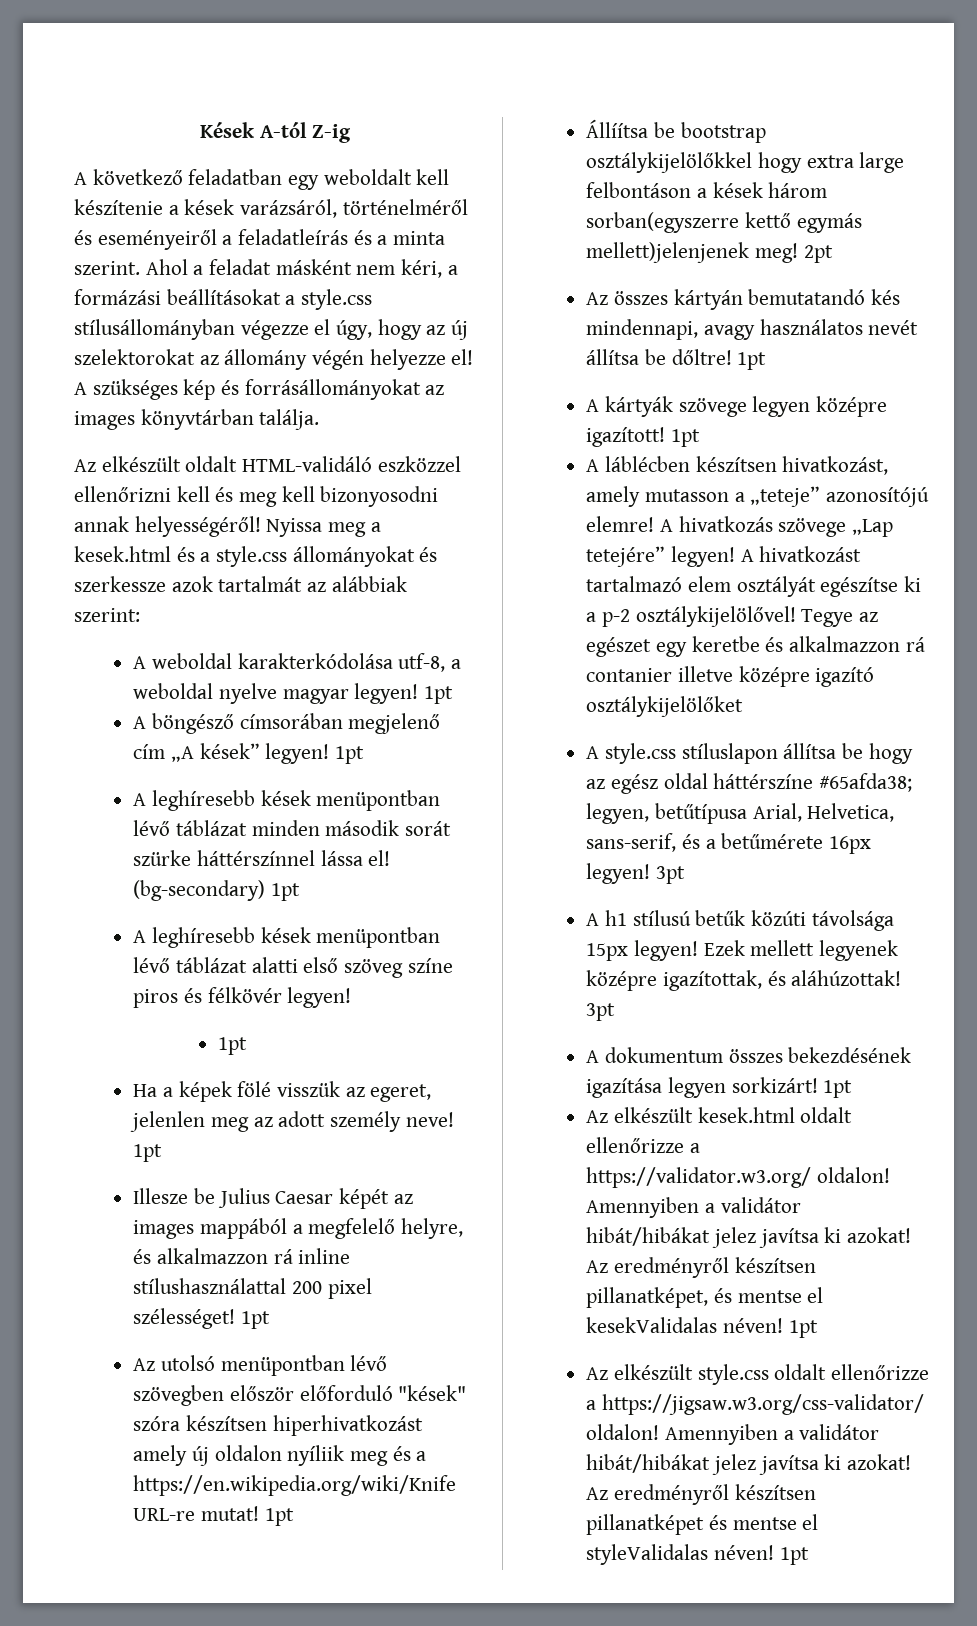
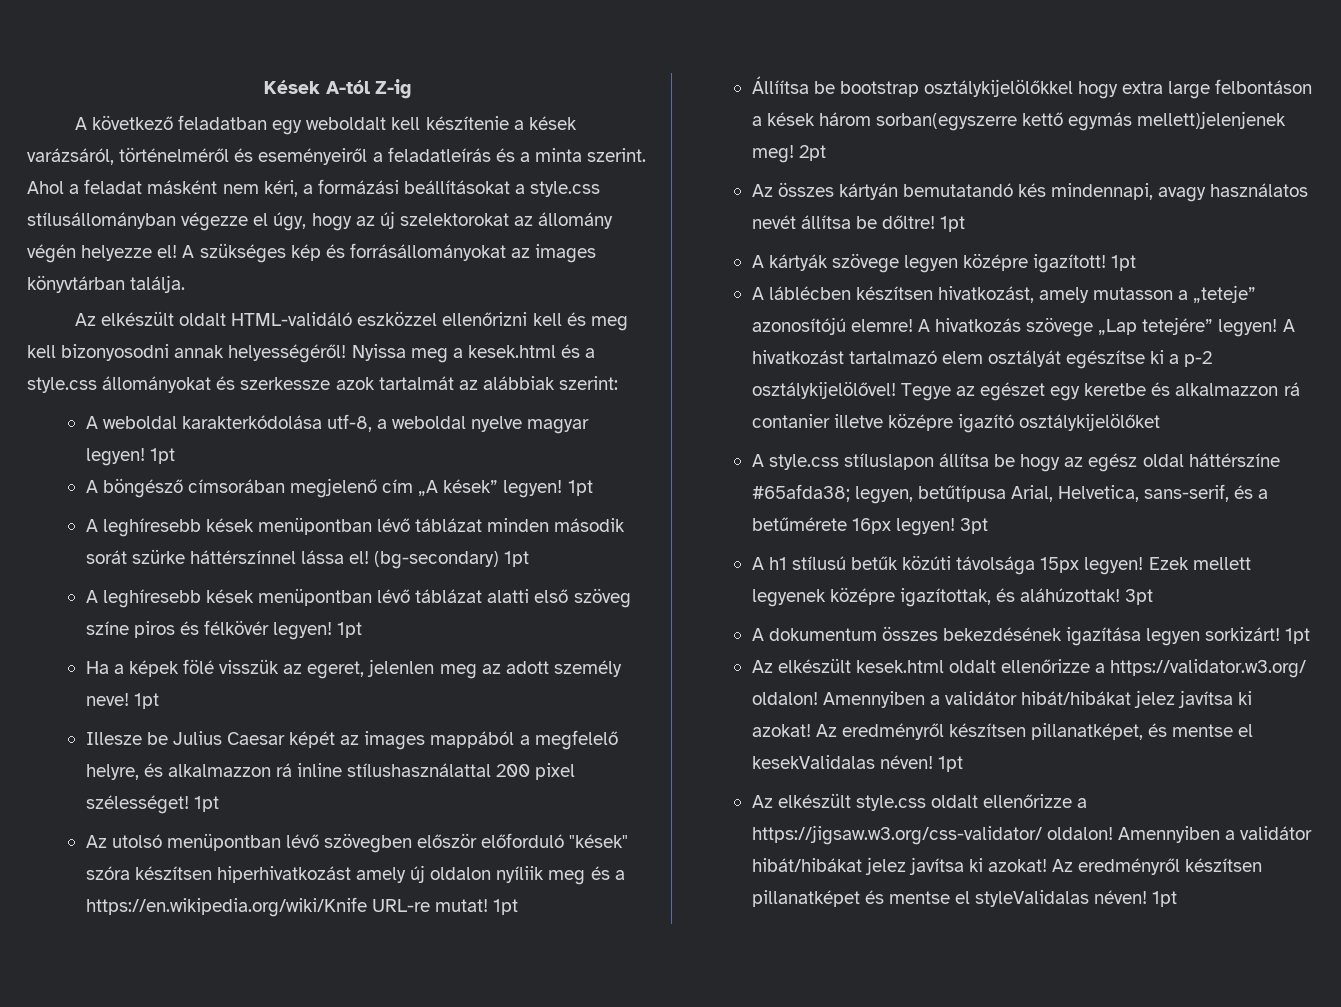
- A leghíresebb kések menüpontban lévő táblázat alatti első szöveg színe piros és félkövér legyen!
- 1pt
+ A leghíresebb kések menüpontban lévő táblázat alatti első szöveg színe piros és félkövér legyen! 1pt

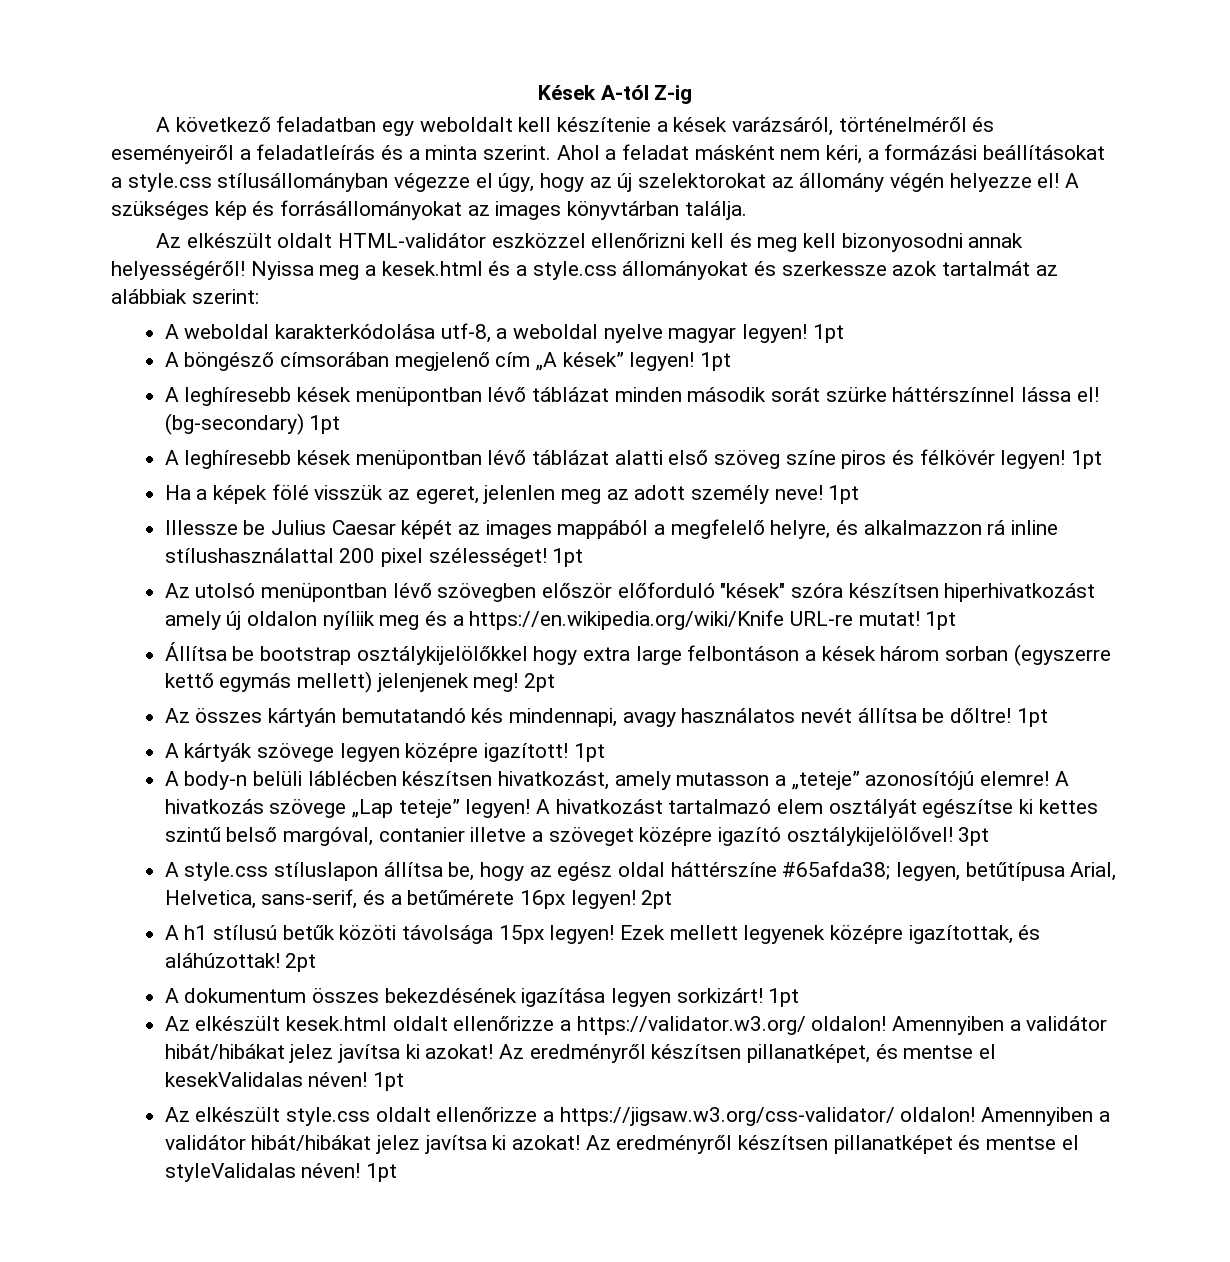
- Az elkészült oldalt HTML-validáló eszközzel ellenőrizni kell és meg kell bizonyosodni annak helyességéről!
+ Az elkészült oldalt HTML-validátor eszközzel ellenőrizni kell és meg kell bizonyosodni annak helyességéről!
- Illesze be Julius Caesar képét az images mappából a megfelelő helyre, és alkalmazzon rá inline stílushasználattal 200 pixel szélességet!
+ Illessze be Julius Caesar képét az images mappából a megfelelő helyre, és alkalmazzon rá inline stílushasználattal 200 pixel szélességet!
- Állíítsa be bootstrap osztálykijelölőkkel hogy extra large felbontáson a kések három sorban(egyszerre kettő egymás mellett)jelenjenek meg!
+ Állítsa be bootstrap osztálykijelölőkkel hogy extra large felbontáson a kések három sorban (egyszerre kettő egymás mellett) jelenjenek meg!
- A láblécben készítsen hivatkozást, amely mutasson a „teteje” azonosítójú elemre!
+ A body-n belüli láblécben készítsen hivatkozást, amely mutasson a „teteje” azonosítójú elemre!
- A hivatkozás szövege „Lap tetejére” legyen!
+ A hivatkozás szövege „Lap teteje” legyen!
- A hivatkozást tartalmazó elem osztályát egészítse ki a p-2 osztálykijelölővel! Tegye az egészet egy keretbe és alkalmazzon rá contanier illetve középre igazító osztálykijelölőket
+ A hivatkozást tartalmazó elem osztályát egészítse ki kettes szintű belső margóval, contanier illetve a szöveget középre igazító osztálykijelölővel! 3pt
- A style.css stíluslapon állítsa be hogy az egész oldal háttérszíne #65afda38; legyen, betűtípusa Arial, Helvetica, sans-serif, és a betűmérete 16px legyen! 3pt
+ A style.css stíluslapon állítsa be, hogy az egész oldal háttérszíne #65afda38; legyen, betűtípusa Arial, Helvetica, sans-serif, és a betűmérete 16px legyen! 2pt
- A h1 stílusú betűk közúti távolsága 15px legyen!
+ A h1 stílusú betűk közöti távolsága 15px legyen!
- Ezek mellett legyenek középre igazítottak, és aláhúzottak! 3pt
+ Ezek mellett legyenek középre igazítottak, és aláhúzottak! 2pt

